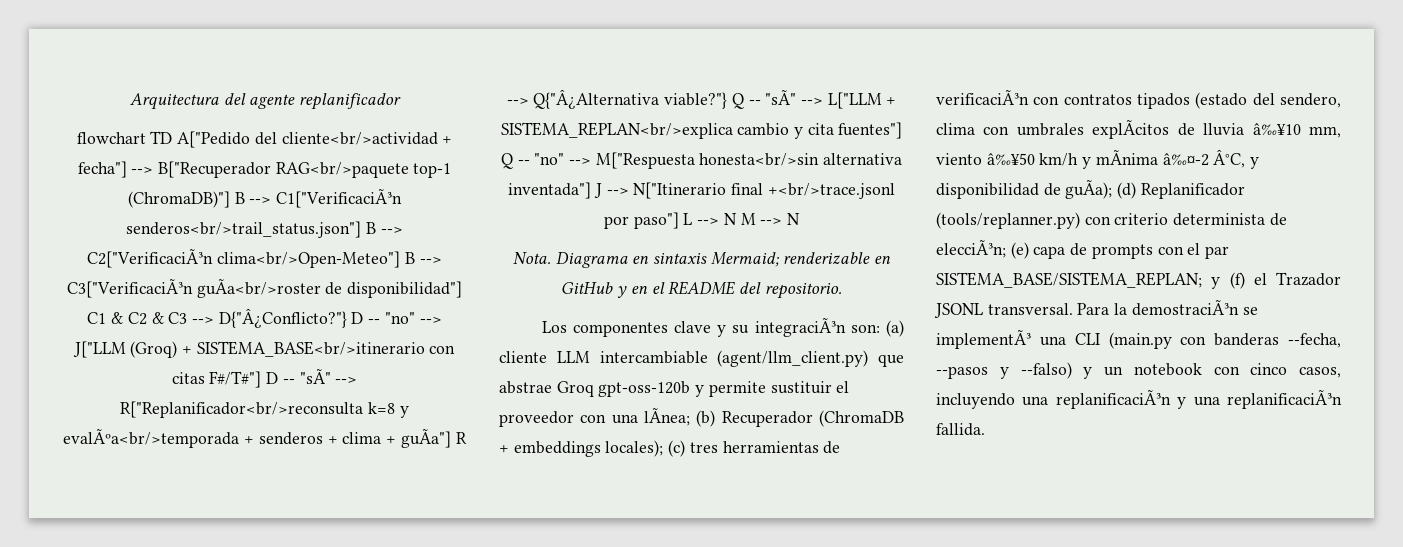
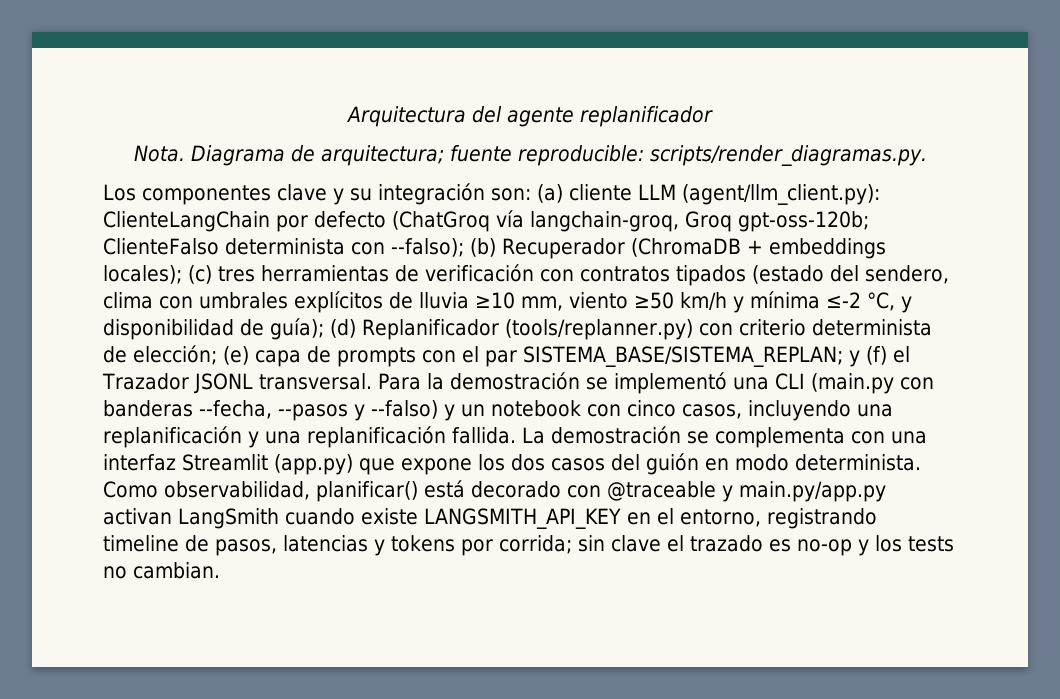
- flowchart TD A["Pedido del cliente<br/>actividad + fecha"] --> B["Recuperador RAG<br/>paquete top-1 (ChromaDB)"] B --> C1["VerificaciÃ³n senderos<br/>trail_status.json"] B --> C2["VerificaciÃ³n clima<br/>Open-Meteo"] B --> C3["VerificaciÃ³n guÃa<br/>roster de disponibilidad"] C1 & C2 & C3 --> D{"Â¿Conflicto?"} D -- "no" --> J["LLM (Groq) + SISTEMA_BASE<br/>itinerario con citas F#/T#"] D -- "sÃ" --> R["Replanificador<br/>reconsulta k=8 y evalÃºa<br/>temporada + senderos + clima + guÃa"] R --> Q{"Â¿Alternativa viable?"} Q -- "sÃ" --> L["LLM + SISTEMA_REPLAN<br/>explica cambio y cita fuentes"] Q -- "no" --> M["Respuesta honesta<br/>sin alternativa inventada"] J --> N["Itinerario final +<br/>trace.jsonl por paso"] L --> N M --> N
- Nota. Diagrama en sintaxis Mermaid; renderizable en GitHub y en el README del repositorio.
+ Nota. Diagrama de arquitectura; fuente reproducible: scripts/render_diagramas.py.
- Los componentes clave y su integraciÃ³n son: (a) cliente LLM intercambiable (agent/llm_client.py) que abstrae Groq gpt-oss-120b y permite sustituir el proveedor con una lÃnea; (b) Recuperador (ChromaDB + embeddings locales); (c) tres herramientas de verificaciÃ³n con contratos tipados (estado del sendero, clima con umbrales explÃcitos de lluvia â‰¥10 mm, viento â‰¥50 km/h y mÃnima â‰¤-2 Â°C, y disponibilidad de guÃa); (d) Replanificador (tools/replanner.py) con criterio determinista de elecciÃ³n; (e) capa de prompts con el par SISTEMA_BASE/SISTEMA_REPLAN; y (f) el Trazador JSONL transversal.
+ Los componentes clave y su integración son: (a) cliente LLM (agent/llm_client.py): ClienteLangChain por defecto (ChatGroq vía langchain-groq, Groq gpt-oss-120b; ClienteFalso determinista con --falso); (b) Recuperador (ChromaDB + embeddings locales); (c) tres herramientas de verificación con contratos tipados (estado del sendero, clima con umbrales explícitos de lluvia ≥10 mm, viento ≥50 km/h y mínima ≤-2 °C, y disponibilidad de guía); (d) Replanificador (tools/replanner.py) con criterio determinista de elección; (e) capa de prompts con el par SISTEMA_BASE/SISTEMA_REPLAN; y (f) el Trazador JSONL transversal.
- Para la demostraciÃ³n se implementÃ³ una CLI (main.py con banderas --fecha, --pasos y --falso) y un notebook con cinco casos, incluyendo una replanificaciÃ³n y una replanificaciÃ³n fallida.
+ Para la demostración se implementó una CLI (main.py con banderas --fecha, --pasos y --falso) y un notebook con cinco casos, incluyendo una replanificación y una replanificación fallida. La demostración se complementa con una interfaz Streamlit (app.py) que expone los dos casos del guión en modo determinista. Como observabilidad, planificar() está decorado con @traceable y main.py/app.py activan LangSmith cuando existe LANGSMITH_API_KEY en el entorno, registrando timeline de pasos, latencias y tokens por corrida; sin clave el trazado es no-op y los tests no cambian.

